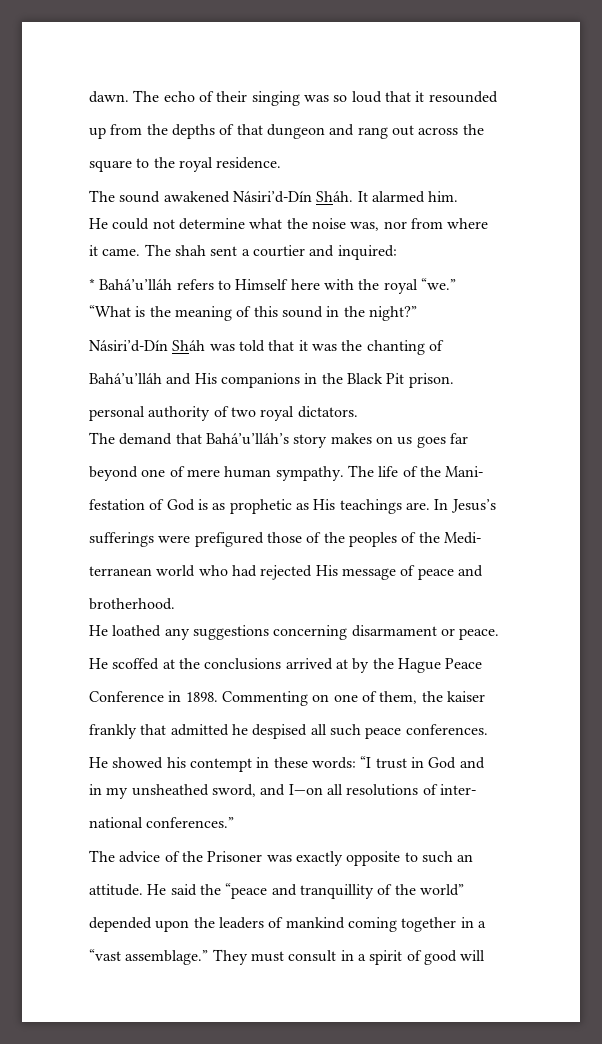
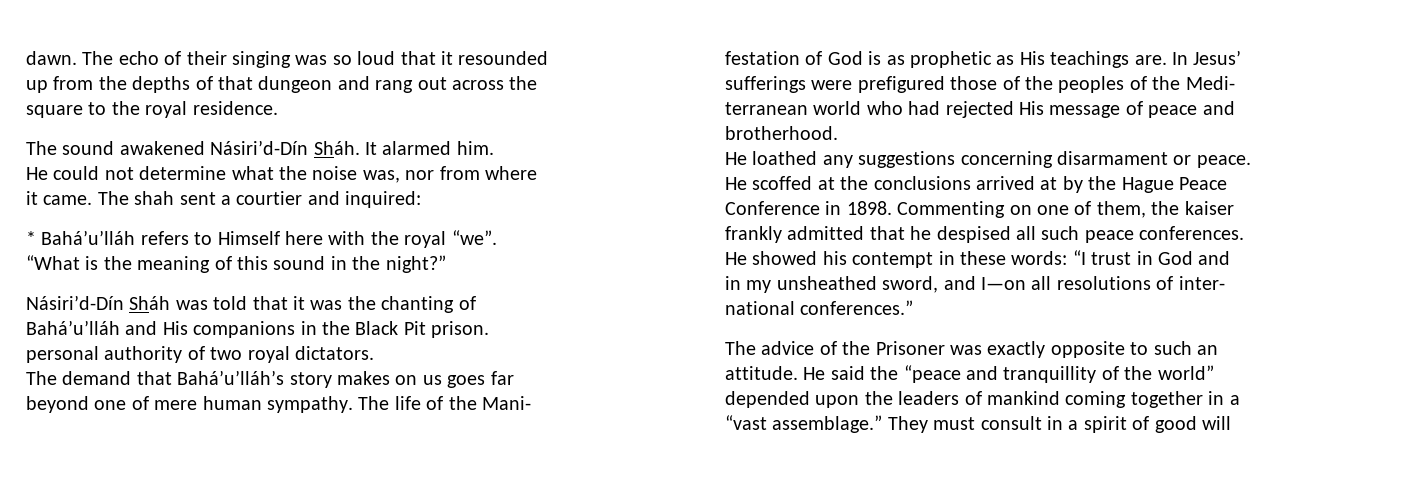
- * Bahá’u’lláh refers to Himself here with the royal “we.”
+ * Bahá’u’lláh refers to Himself here with the royal “we”.
- In Jesus’s
+ In Jesus’
- frankly that admitted he despised all such peace conferences.
+ frankly admitted that he despised all such peace conferences.

